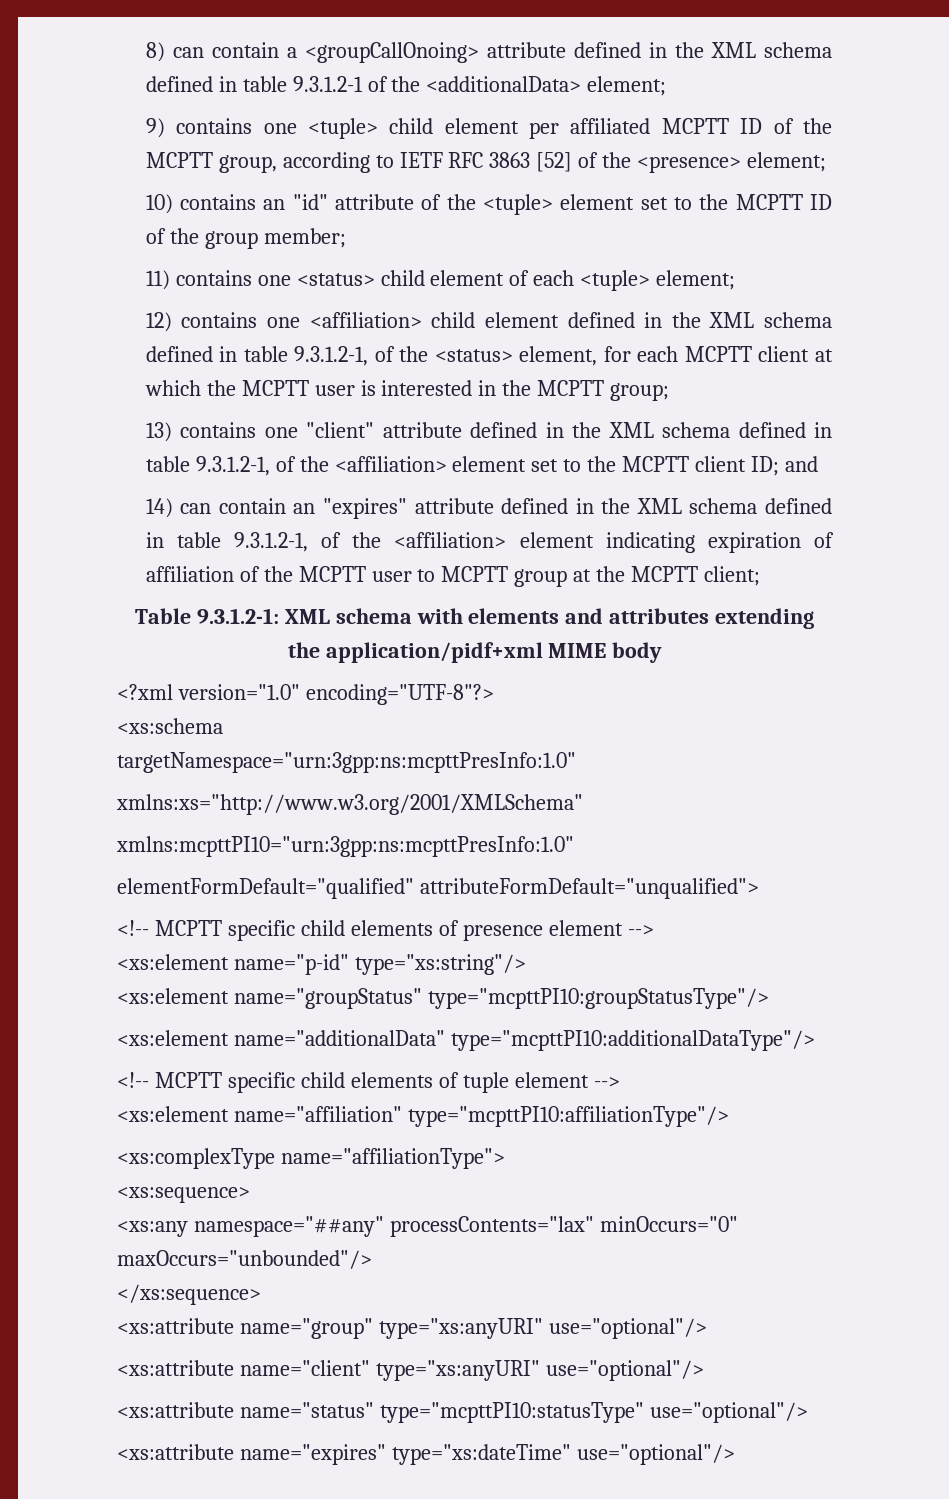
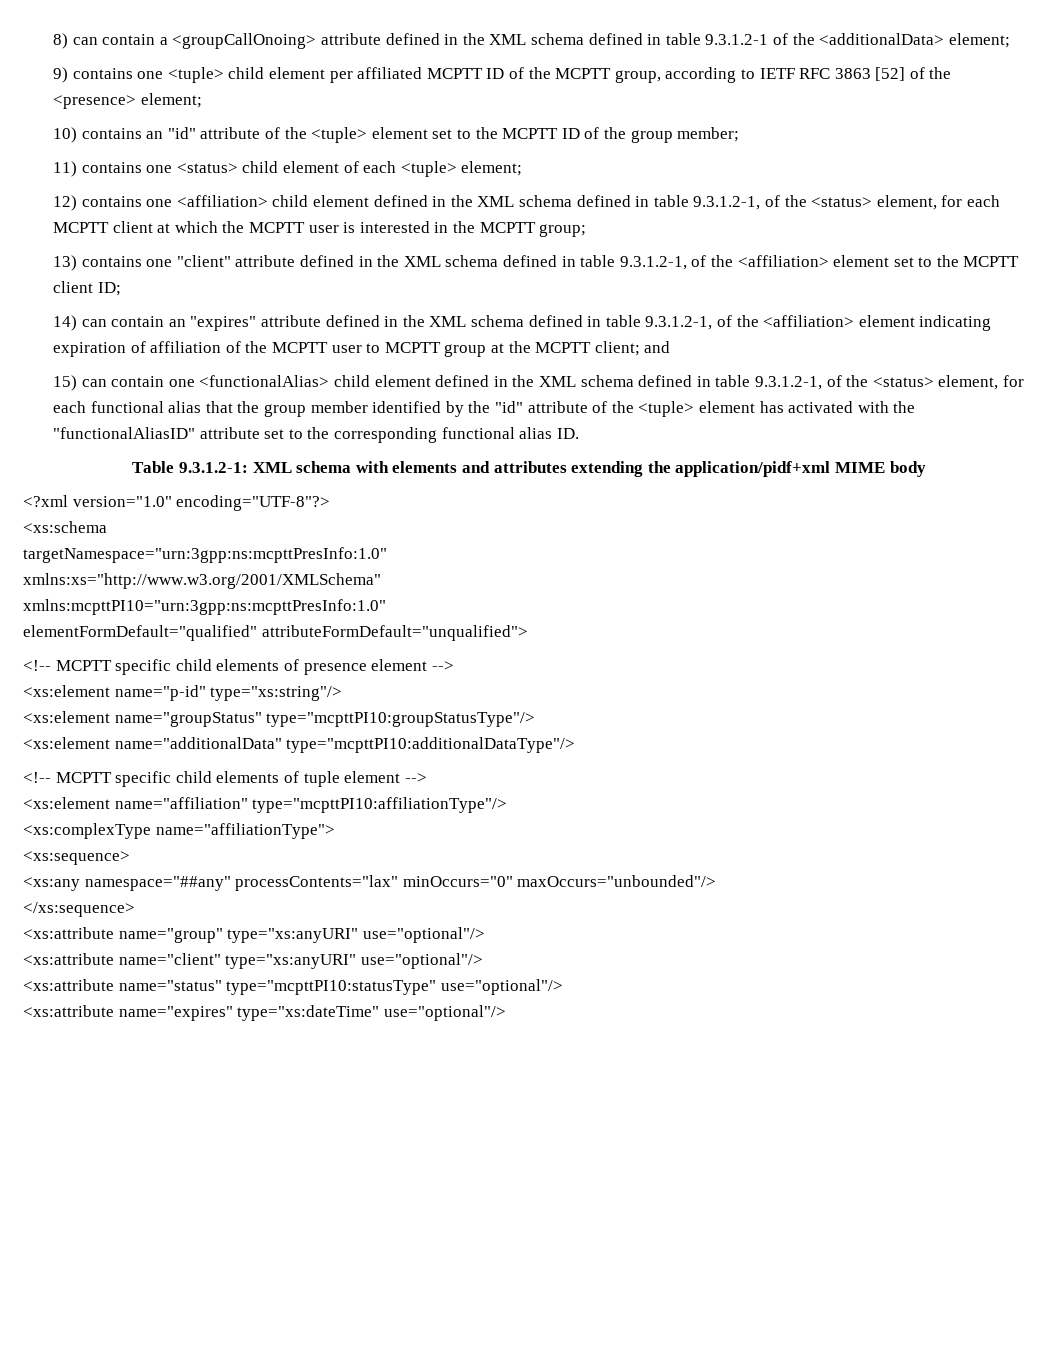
- 13) contains one "client" attribute defined in the XML schema defined in table 9.3.1.2-1, of the <affiliation> element set to the MCPTT client ID; and
+ 13) contains one "client" attribute defined in the XML schema defined in table 9.3.1.2-1, of the <affiliation> element set to the MCPTT client ID;
- 14) can contain an "expires" attribute defined in the XML schema defined in table 9.3.1.2-1, of the <affiliation> element indicating expiration of affiliation of the MCPTT user to MCPTT group at the MCPTT client;
+ 14) can contain an "expires" attribute defined in the XML schema defined in table 9.3.1.2-1, of the <affiliation> element indicating expiration of affiliation of the MCPTT user to MCPTT group at the MCPTT client; and
+ 15) can contain one <functionalAlias> child element defined in the XML schema defined in table 9.3.1.2-1, of the <status> element, for each functional alias that the group member identified by the "id" attribute of the <tuple> element has activated with the "functionalAliasID" attribute set to the corresponding functional alias ID.

